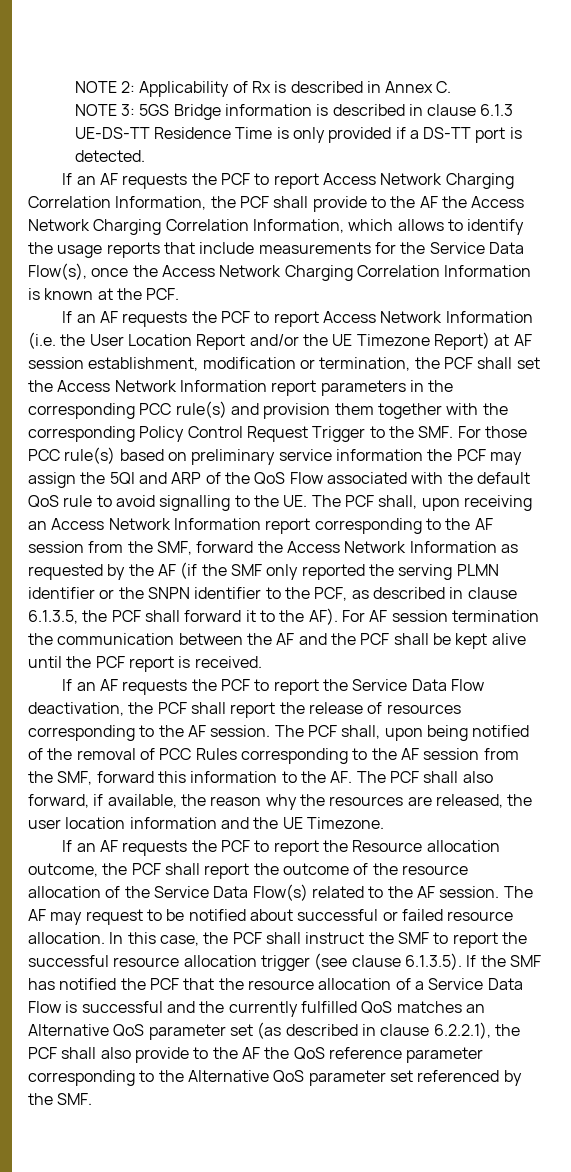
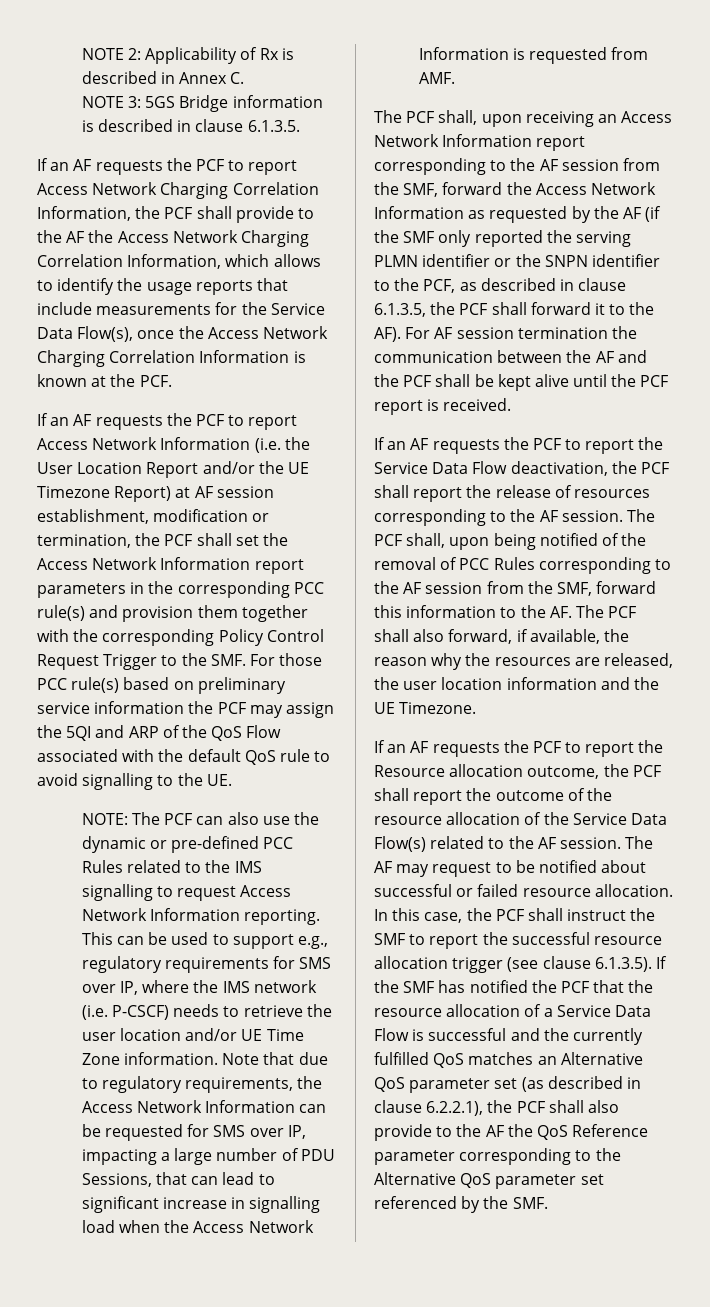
- NOTE 3: 5GS Bridge information is described in clause 6.1.3 UE-DS-TT Residence Time is only provided if a DS-TT port is detected.
+ NOTE 3: 5GS Bridge information is described in clause 6.1.3.5.
- If an AF requests the PCF to report Access Network Information (i.e. the User Location Report and/or the UE Timezone Report) at AF session establishment, modification or termination, the PCF shall set the Access Network Information report parameters in the corresponding PCC rule(s) and provision them together with the corresponding Policy Control Request Trigger to the SMF. For those PCC rule(s) based on preliminary service information the PCF may assign the 5QI and ARP of the QoS Flow associated with the default QoS rule to avoid signalling to the UE. The PCF shall, upon receiving an Access Network Information report corresponding to the AF session from the SMF, forward the Access Network Information as requested by the AF (if the SMF only reported the serving PLMN identifier or the SNPN identifier to the PCF, as described in clause 6.1.3.5, the PCF shall forward it to the AF). For AF session termination the communication between the AF and the PCF shall be kept alive until the PCF report is received.
+ If an AF requests the PCF to report Access Network Information (i.e. the User Location Report and/or the UE Timezone Report) at AF session establishment, modification or termination, the PCF shall set the Access Network Information report parameters in the corresponding PCC rule(s) and provision them together with the corresponding Policy Control Request Trigger to the SMF. For those PCC rule(s) based on preliminary service information the PCF may assign the 5QI and ARP of the QoS Flow associated with the default QoS rule to avoid signalling to the UE.
+ NOTE: The PCF can also use the dynamic or pre-defined PCC Rules related to the IMS signalling to request Access Network Information reporting. This can be used to support e.g., regulatory requirements for SMS over IP, where the IMS network (i.e. P-CSCF) needs to retrieve the user location and/or UE Time Zone information. Note that due to regulatory requirements, the Access Network Information can be requested for SMS over IP, impacting a large number of PDU Sessions, that can lead to significant increase in signalling load when the Access Network Information is requested from AMF.
+ The PCF shall, upon receiving an Access Network Information report corresponding to the AF session from the SMF, forward the Access Network Information as requested by the AF (if the SMF only reported the serving PLMN identifier or the SNPN identifier to the PCF, as described in clause 6.1.3.5, the PCF shall forward it to the AF). For AF session termination the communication between the AF and the PCF shall be kept alive until the PCF report is received.
- In this case, the PCF shall instruct the SMF to report the successful resource allocation trigger (see clause 6.1.3.5). If the SMF has notified the PCF that the resource allocation of a Service Data Flow is successful and the currently fulfilled QoS matches an Alternative QoS parameter set (as described in clause 6.2.2.1), the PCF shall also provide to the AF the QoS reference parameter corresponding to the Alternative QoS parameter set referenced by the SMF.
+ In this case, the PCF shall instruct the SMF to report the successful resource allocation trigger (see clause 6.1.3.5). If the SMF has notified the PCF that the resource allocation of a Service Data Flow is successful and the currently fulfilled QoS matches an Alternative QoS parameter set (as described in clause 6.2.2.1), the PCF shall also provide to the AF the QoS Reference parameter corresponding to the Alternative QoS parameter set referenced by the SMF.

